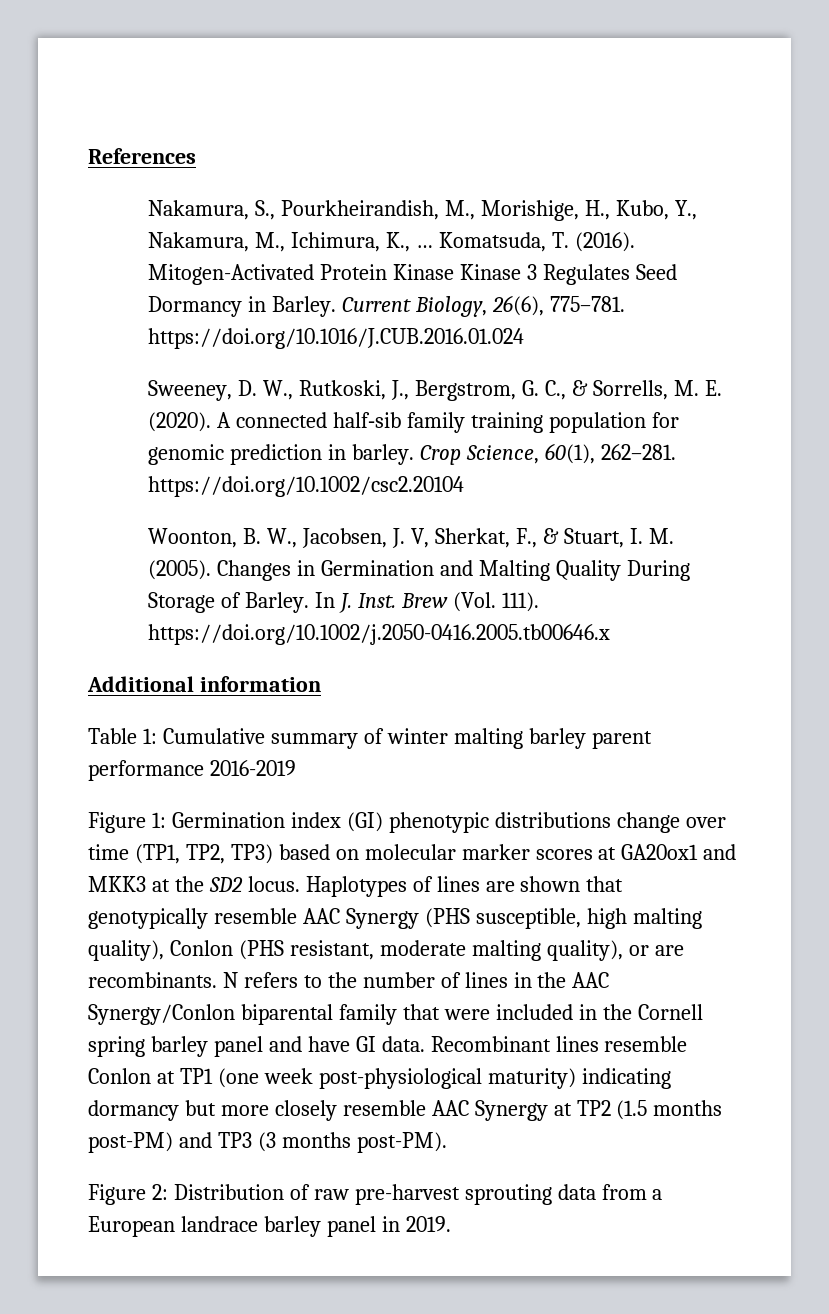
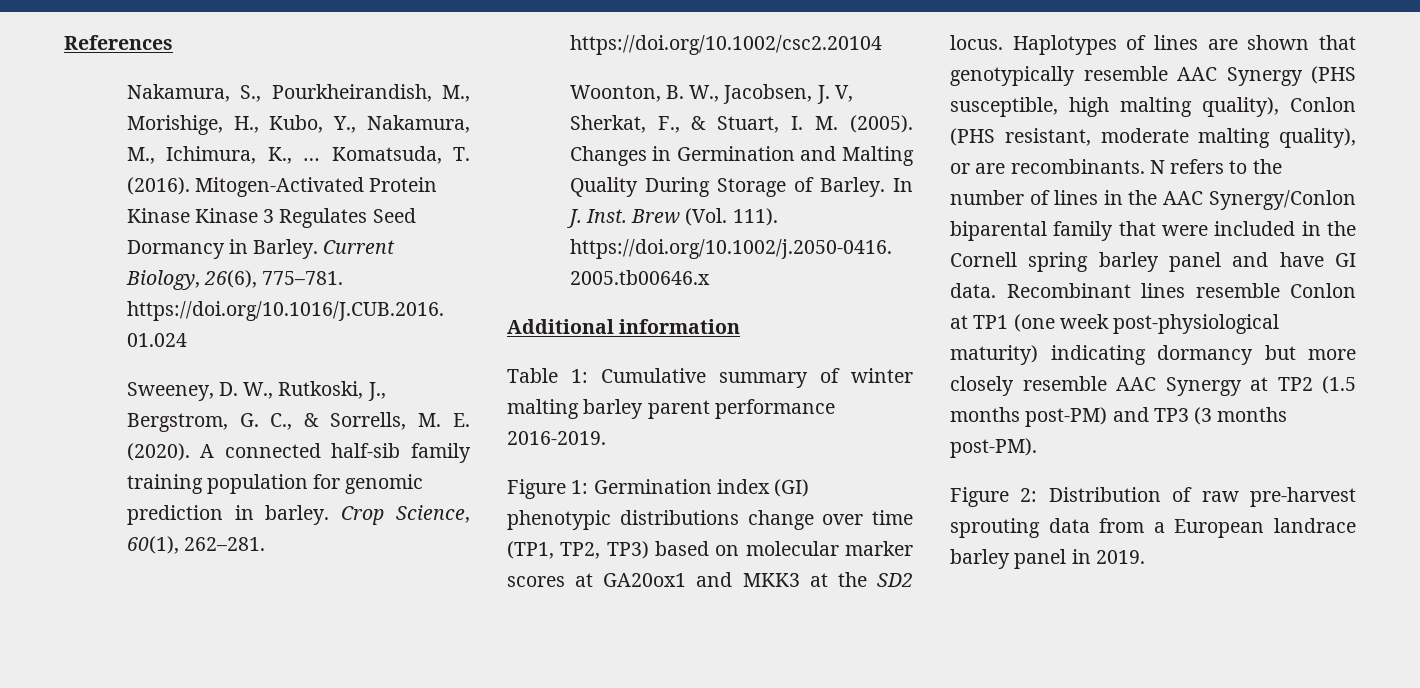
- Table 1: Cumulative summary of winter malting barley parent performance 2016-2019
+ Table 1: Cumulative summary of winter malting barley parent performance 2016-2019.

